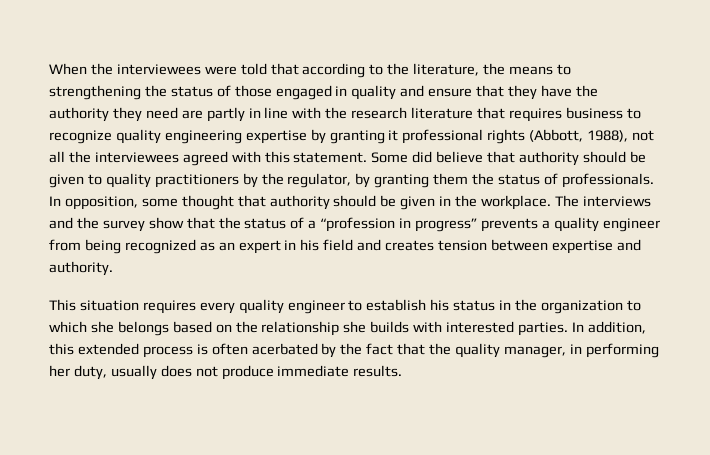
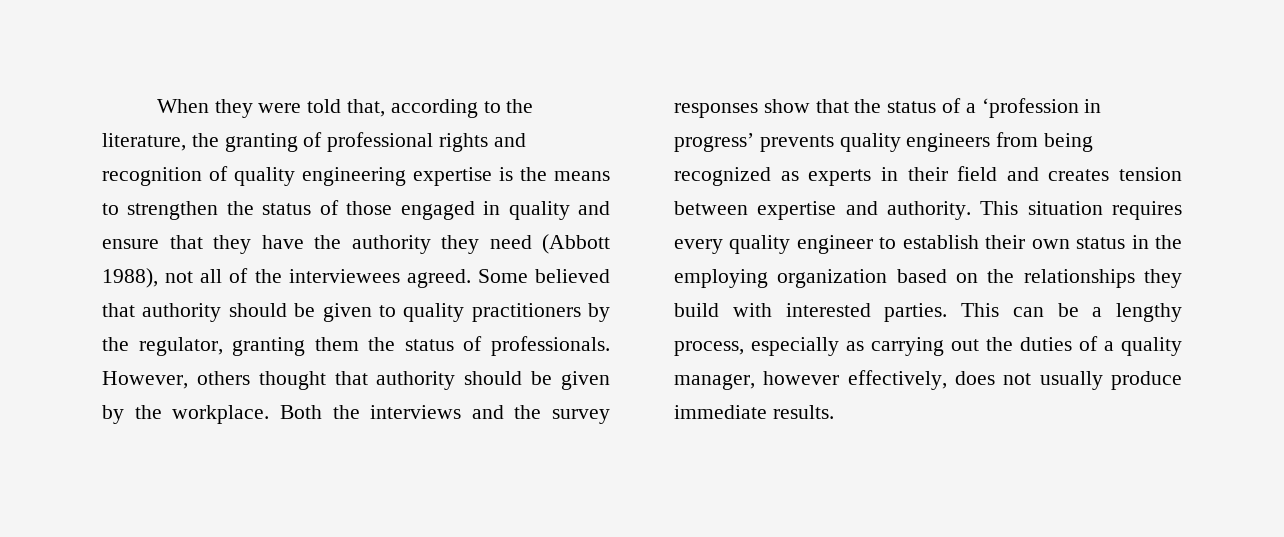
- When the interviewees were told that according to the literature, the means to strengthening the status of those engaged in quality and ensure that they have the authority they need are partly in line with the research literature that requires business to recognize quality engineering expertise by granting it professional rights (Abbott, 1988), not all the interviewees agreed with this statement. Some did believe that authority should be given to quality practitioners by the regulator, by granting them the status of professionals.
+ When they were told that, according to the literature, the granting of professional rights and recognition of quality engineering expertise is the means to strengthen the status of those engaged in quality and ensure that they have the authority they need (Abbott 1988), not all of the interviewees agreed. Some believed that authority should be given to quality practitioners by the regulator, granting them the status of professionals.
- In opposition, some thought that authority should be given in the workplace.
+ However, others thought that authority should be given by the workplace.
- The interviews and the survey show that the status of a “profession in progress” prevents a quality engineer from being recognized as an expert in his field and creates tension between expertise and authority.
- This situation requires every quality engineer to establish his status in the organization to which she belongs based on the relationship she builds with interested parties. In addition, this extended process is often acerbated by the fact that the quality manager, in performing her duty, usually does not produce immediate results.
+ Both the interviews and the survey responses show that the status of a ‘profession in progress’ prevents quality engineers from being recognized as experts in their field and creates tension between expertise and authority. This situation requires every quality engineer to establish their own status in the employing organization based on the relationships they build with interested parties. This can be a lengthy process, especially as carrying out the duties of a quality manager, however effectively, does not usually produce immediate results.

